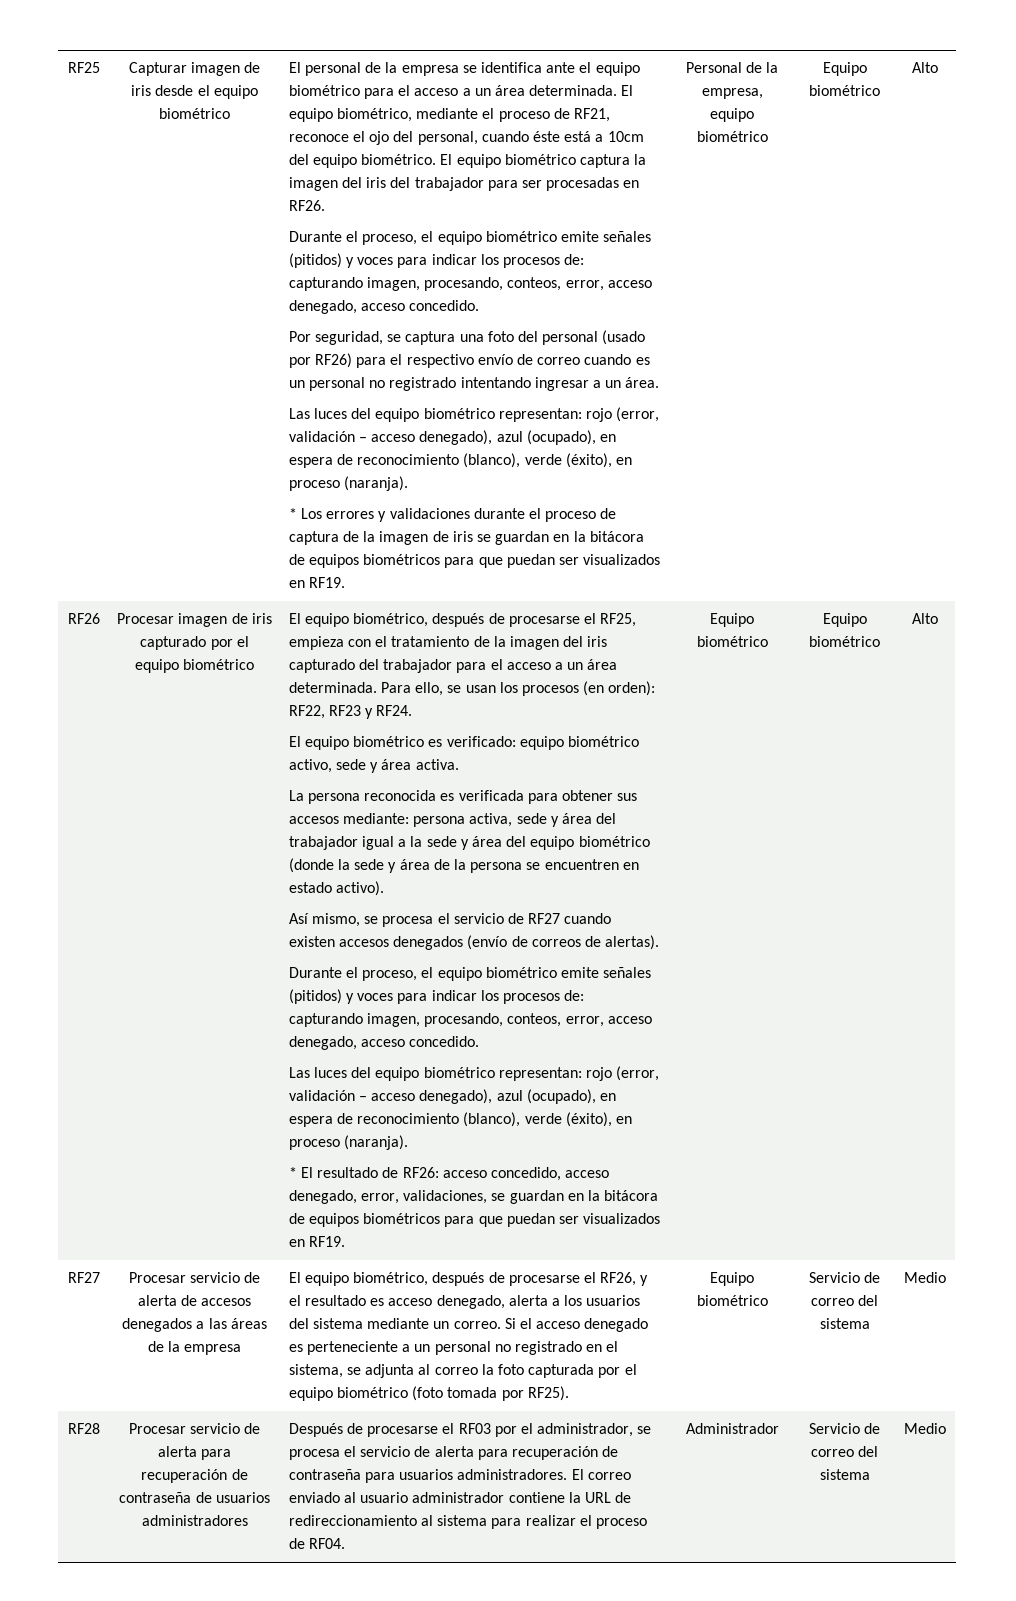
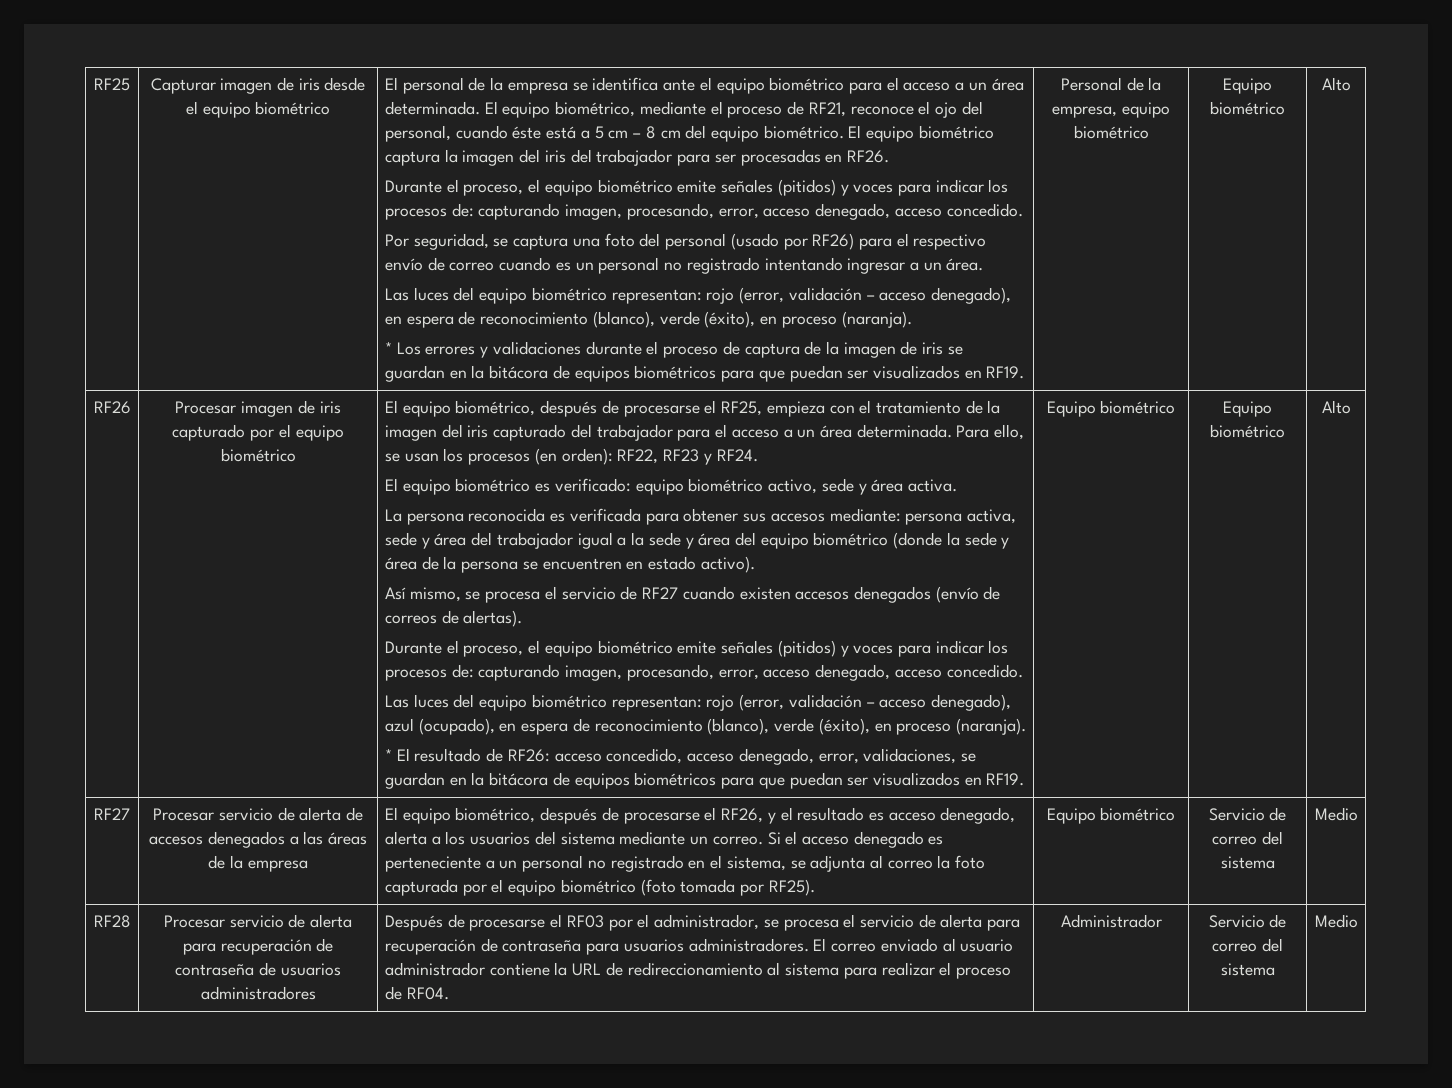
- El equipo biométrico, mediante el proceso de RF21, reconoce el ojo del personal, cuando éste está a 10cm del equipo biométrico.
+ El equipo biométrico, mediante el proceso de RF21, reconoce el ojo del personal, cuando éste está a 5 cm – 8 cm del equipo biométrico.
  El equipo biométrico captura la imagen del iris del trabajador para ser procesadas en RF26.
- Durante el proceso, el equipo biométrico emite señales (pitidos) y voces para indicar los procesos de: capturando imagen, procesando, conteos, error, acceso denegado, acceso concedido.
+ Durante el proceso, el equipo biométrico emite señales (pitidos) y voces para indicar los procesos de: capturando imagen, procesando, error, acceso denegado, acceso concedido.
  Por seguridad, se captura una foto del personal (usado por RF26) para el respectivo envío de correo cuando es un personal no registrado intentando ingresar a un área.
- Las luces del equipo biométrico representan: rojo (error, validación – acceso denegado), azul (ocupado), en espera de reconocimiento (blanco), verde (éxito), en proceso (naranja).
+ Las luces del equipo biométrico representan: rojo (error, validación – acceso denegado), en espera de reconocimiento (blanco), verde (éxito), en proceso (naranja).
  Así mismo, se procesa el servicio de RF27 cuando existen accesos denegados (envío de correos de alertas).
- Durante el proceso, el equipo biométrico emite señales (pitidos) y voces para indicar los procesos de: capturando imagen, procesando, conteos, error, acceso denegado, acceso concedido.
+ Durante el proceso, el equipo biométrico emite señales (pitidos) y voces para indicar los procesos de: capturando imagen, procesando, error, acceso denegado, acceso concedido.

